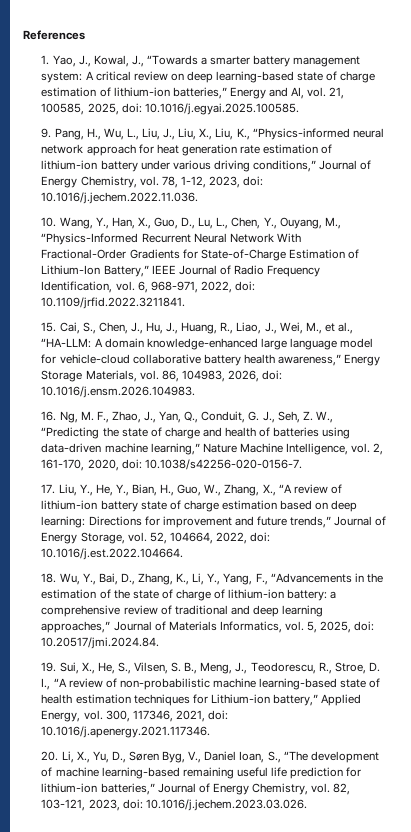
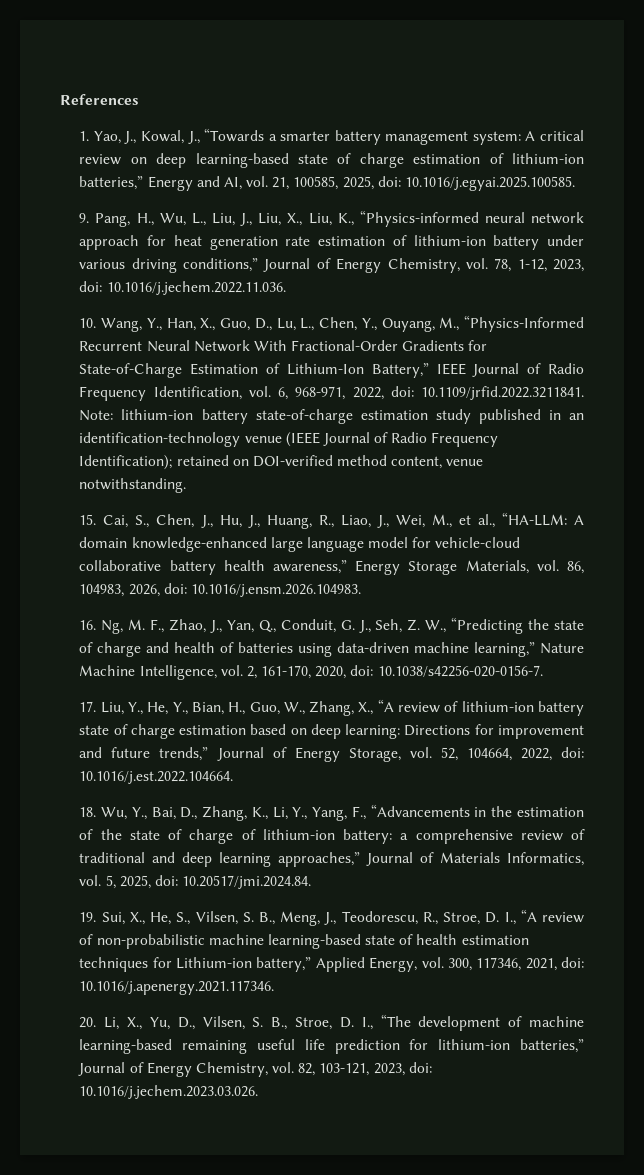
- 10. Wang, Y., Han, X., Guo, D., Lu, L., Chen, Y., Ouyang, M., “Physics-Informed Recurrent Neural Network With Fractional-Order Gradients for State-of-Charge Estimation of Lithium-Ion Battery,” IEEE Journal of Radio Frequency Identification, vol. 6, 968-971, 2022, doi: 10.1109/jrfid.2022.3211841.
+ 10. Wang, Y., Han, X., Guo, D., Lu, L., Chen, Y., Ouyang, M., “Physics-Informed Recurrent Neural Network With Fractional-Order Gradients for State-of-Charge Estimation of Lithium-Ion Battery,” IEEE Journal of Radio Frequency Identification, vol. 6, 968-971, 2022, doi: 10.1109/jrfid.2022.3211841. Note: lithium-ion battery state-of-charge estimation study published in an identification-technology venue (IEEE Journal of Radio Frequency Identification); retained on DOI-verified method content, venue notwithstanding.
- 20. Li, X., Yu, D., Søren Byg, V., Daniel Ioan, S., “The development of machine learning-based remaining useful life prediction for lithium-ion batteries,” Journal of Energy Chemistry, vol. 82, 103-121, 2023, doi: 10.1016/j.jechem.2023.03.026.
+ 20. Li, X., Yu, D., Vilsen, S. B., Stroe, D. I., “The development of machine learning-based remaining useful life prediction for lithium-ion batteries,” Journal of Energy Chemistry, vol. 82, 103-121, 2023, doi: 10.1016/j.jechem.2023.03.026.

